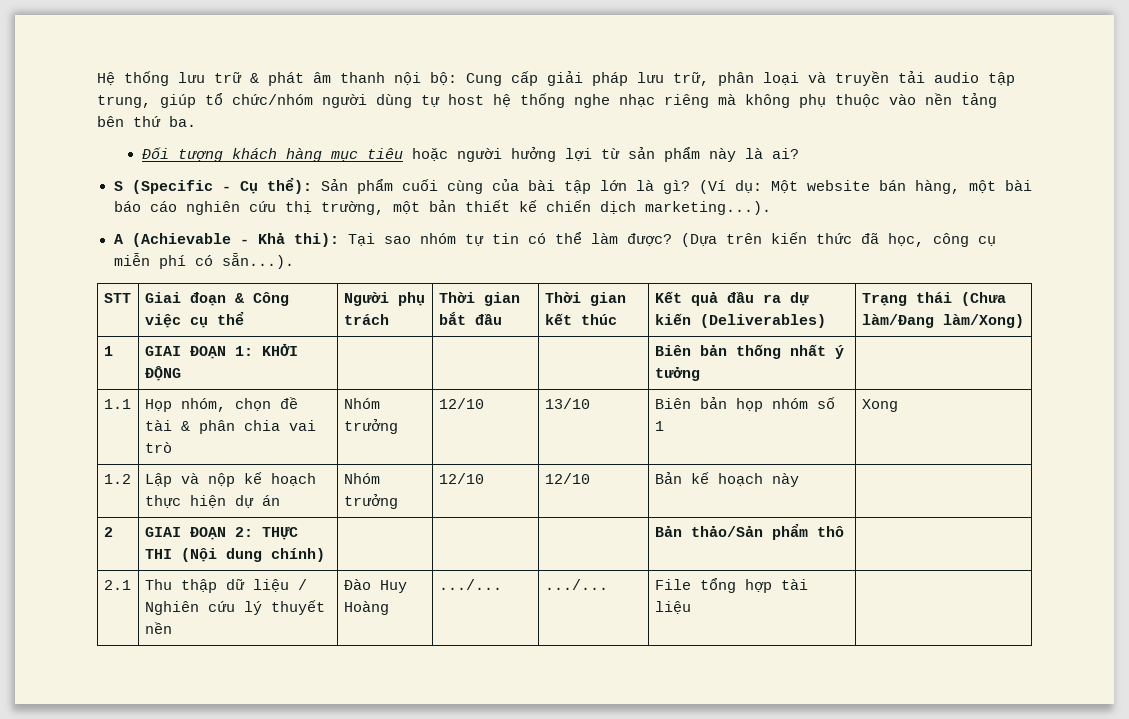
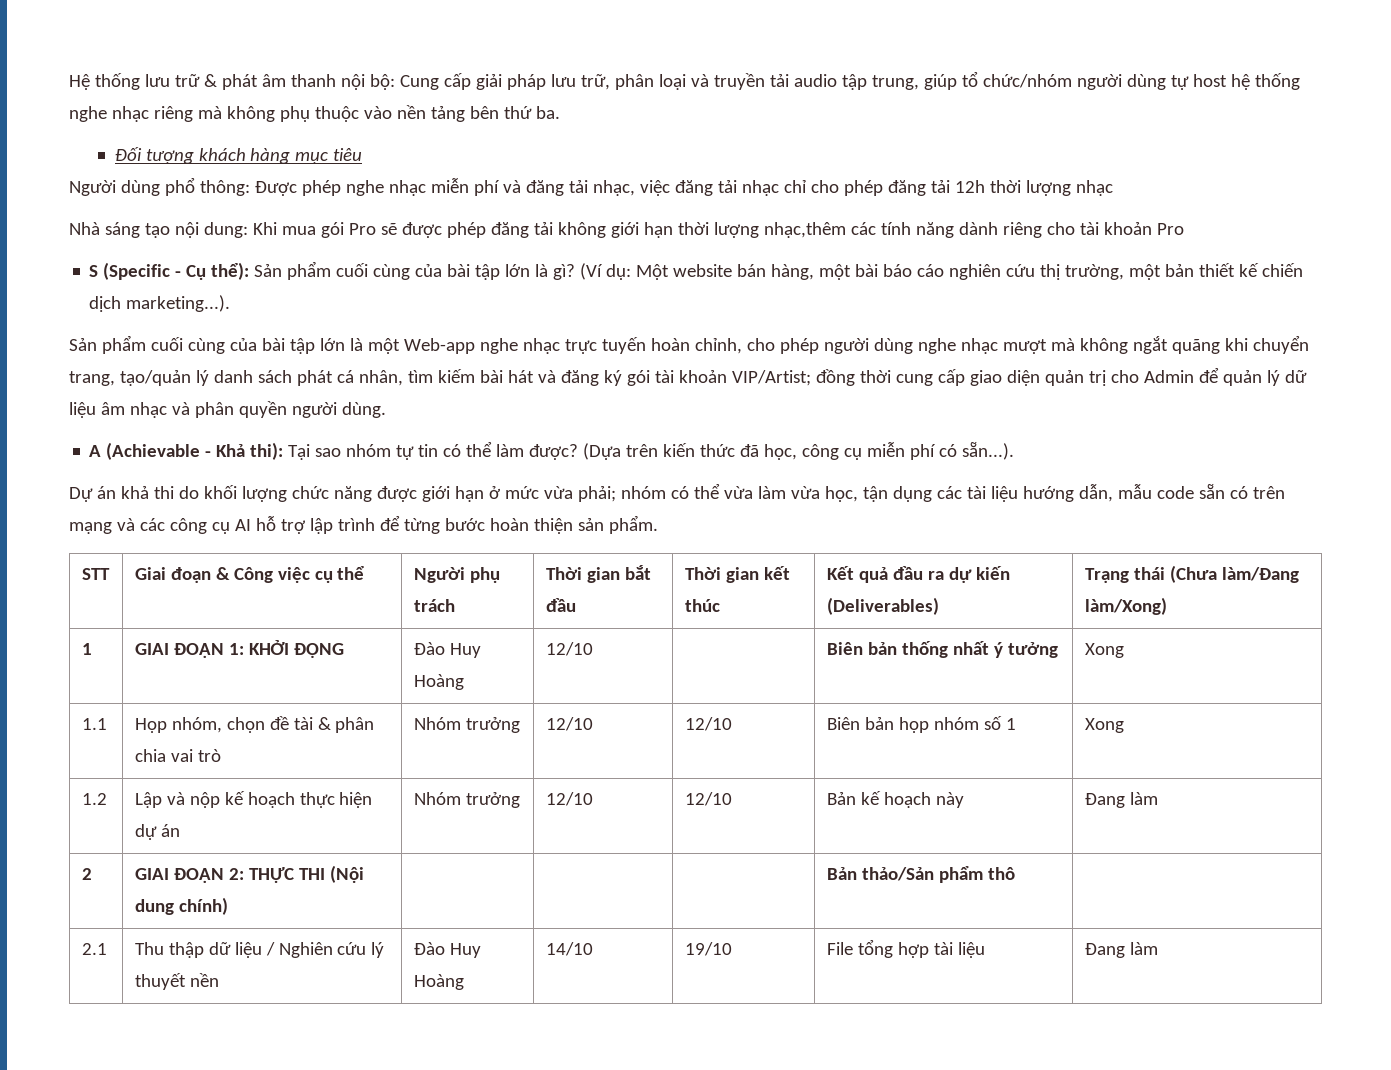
- Đối tượng khách hàng mục tiêu hoặc người hưởng lợi từ sản phẩm này là ai?
+ Đối tượng khách hàng mục tiêu
+ Người dùng phổ thông: Được phép nghe nhạc miễn phí và đăng tải nhạc, việc đăng tải nhạc chỉ cho phép đăng tải 12h thời lượng nhạc
+ Nhà sáng tạo nội dung: Khi mua gói Pro sẽ được phép đăng tải không giới hạn thời lượng nhạc,thêm các tính năng dành riêng cho tài khoản Pro
+ Sản phẩm cuối cùng của bài tập lớn là một Web-app nghe nhạc trực tuyến hoàn chỉnh, cho phép người dùng nghe nhạc mượt mà không ngắt quãng khi chuyển trang, tạo/quản lý danh sách phát cá nhân, tìm kiếm bài hát và đăng ký gói tài khoản VIP/Artist; đồng thời cung cấp giao diện quản trị cho Admin để quản lý dữ liệu âm nhạc và phân quyền người dùng.
+ Dự án khả thi do khối lượng chức năng được giới hạn ở mức vừa phải; nhóm có thể vừa làm vừa học, tận dụng các tài liệu hướng dẫn, mẫu code sẵn có trên mạng và các công cụ AI hỗ trợ lập trình để từng bước hoàn thiện sản phẩm.
- 1 | GIAI ĐOẠN 1: KHỞI ĐỘNG | | | | Biên bản thống nhất ý tưởng |
+ 1 | GIAI ĐOẠN 1: KHỞI ĐỘNG | Đào Huy Hoàng | 12/10 | | Biên bản thống nhất ý tưởng | Xong
- 1.1 | Họp nhóm, chọn đề tài & phân chia vai trò | Nhóm trưởng | 12/10 | 13/10 | Biên bản họp nhóm số 1 | Xong
+ 1.1 | Họp nhóm, chọn đề tài & phân chia vai trò | Nhóm trưởng | 12/10 | 12/10 | Biên bản họp nhóm số 1 | Xong
- 1.2 | Lập và nộp kế hoạch thực hiện dự án | Nhóm trưởng | 12/10 | 12/10 | Bản kế hoạch này |
+ 1.2 | Lập và nộp kế hoạch thực hiện dự án | Nhóm trưởng | 12/10 | 12/10 | Bản kế hoạch này | Đang làm
- 2.1 | Thu thập dữ liệu / Nghiên cứu lý thuyết nền | Đào Huy Hoàng | .../... | .../... | File tổng hợp tài liệu |
+ 2.1 | Thu thập dữ liệu / Nghiên cứu lý thuyết nền | Đào Huy Hoàng | 14/10 | 19/10 | File tổng hợp tài liệu | Đang làm

